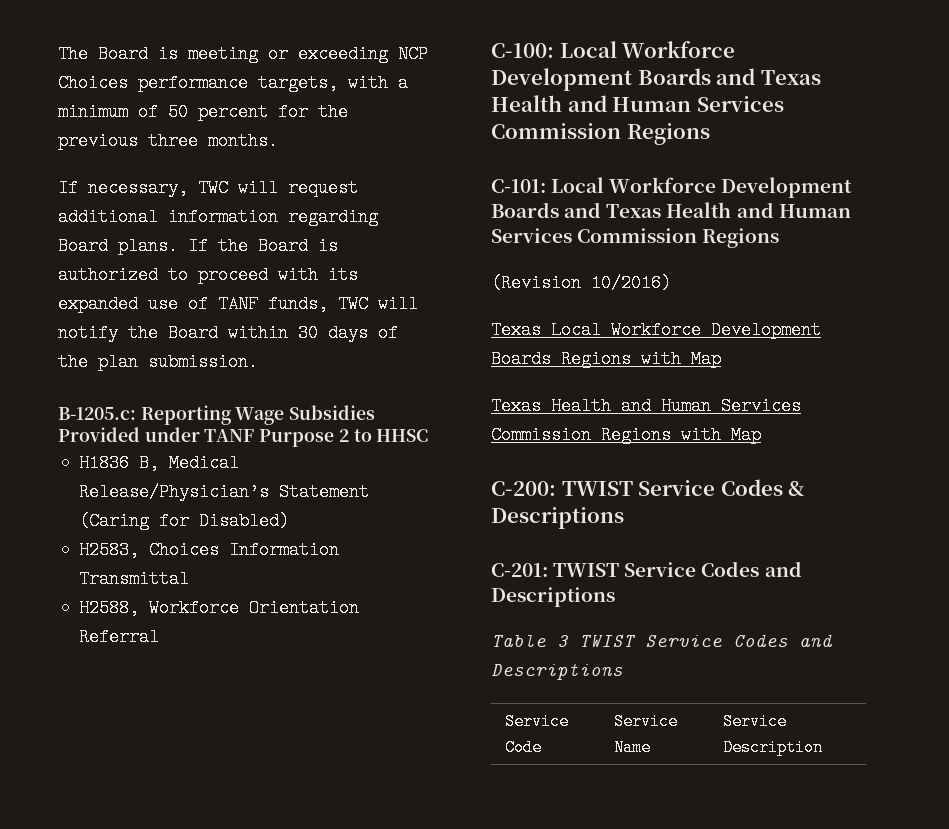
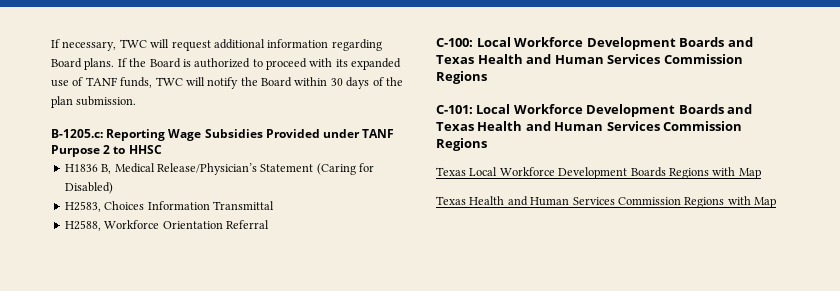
- The Board is meeting or exceeding NCP Choices performance targets, with a minimum of 50 percent for the previous three months.
- (Revision 10/2016)
- C-200: TWIST Service Codes & Descriptions
- C-201: TWIST Service Codes and Descriptions
- Table 3 TWIST Service Codes and Descriptions
- Service Code | Service Name | Service Description

